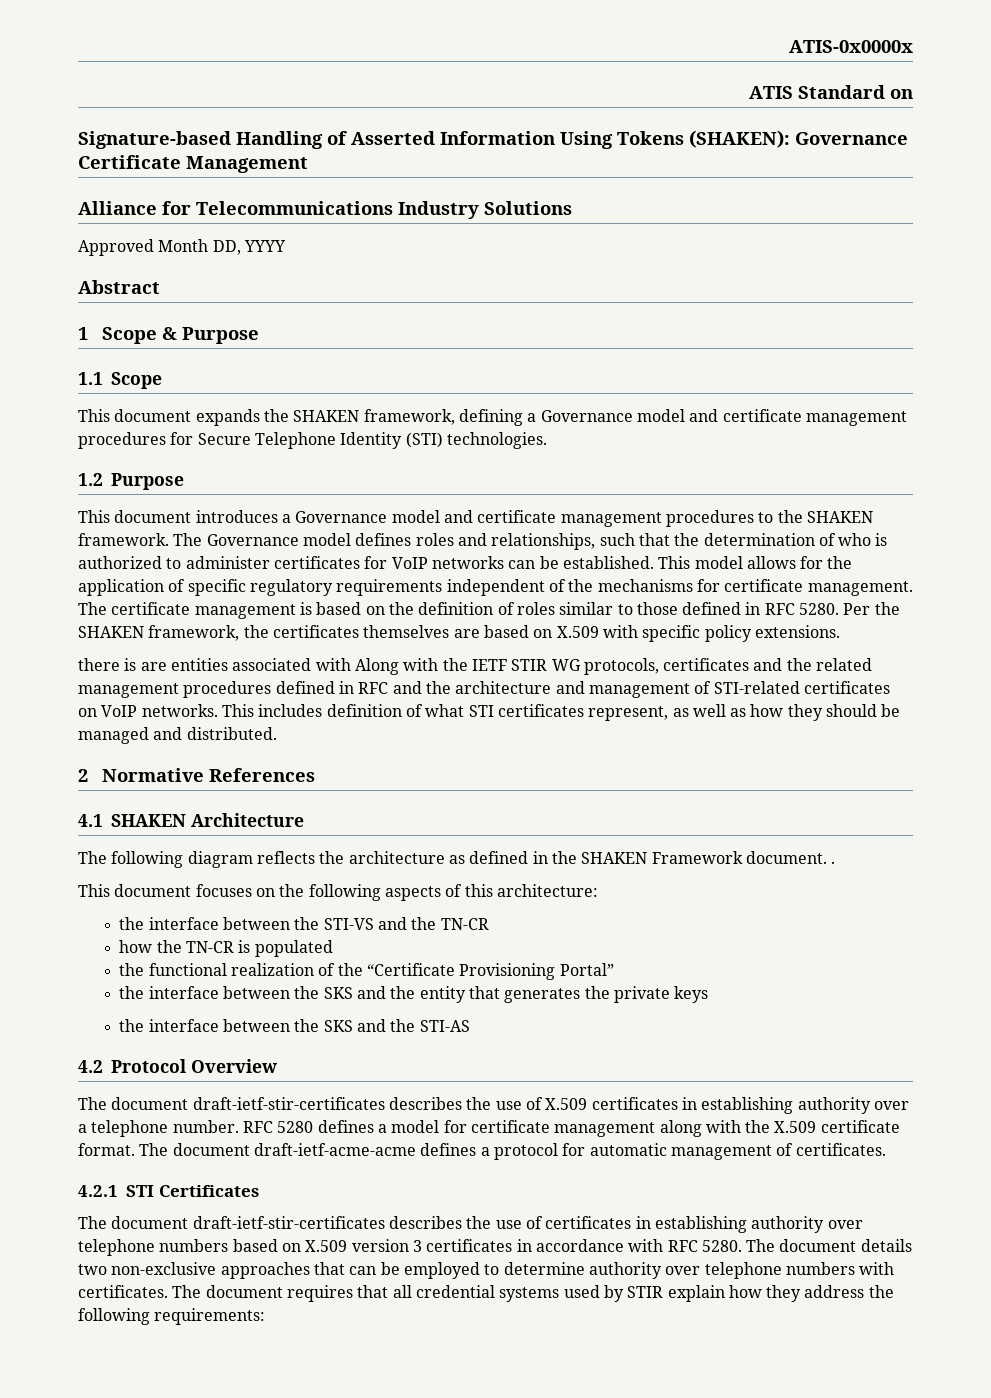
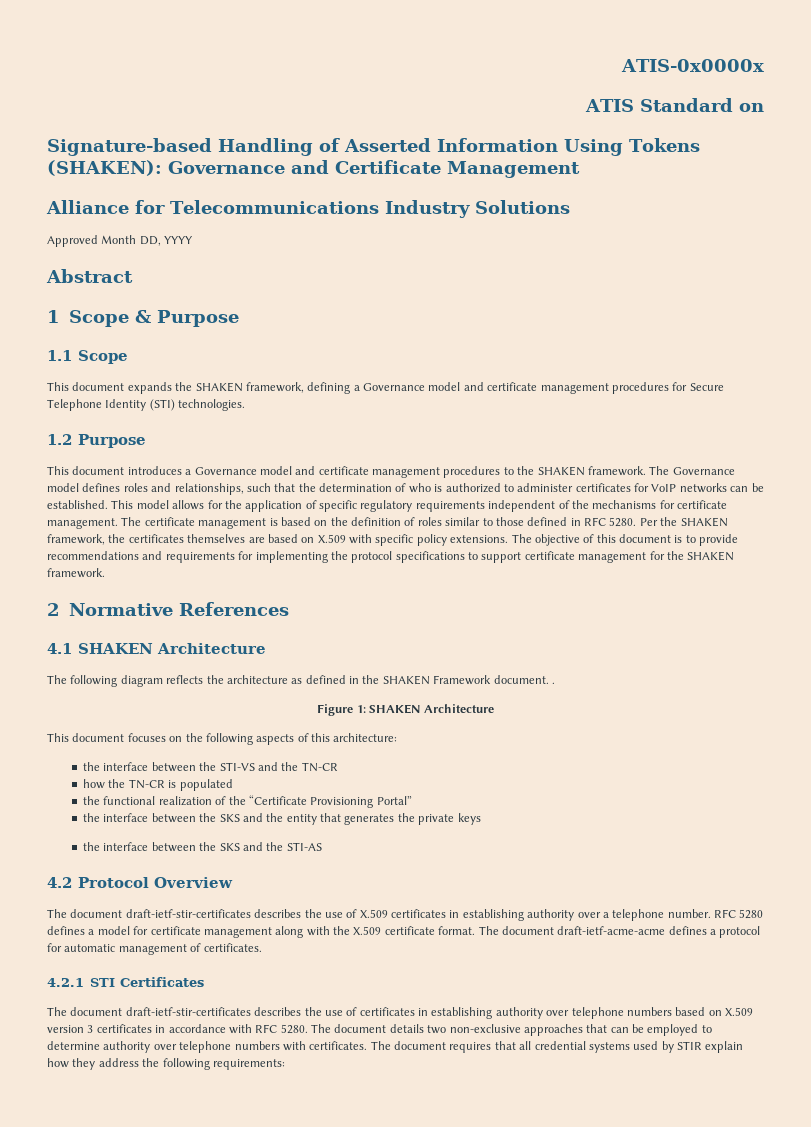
- Signature-based Handling of Asserted Information Using Tokens (SHAKEN): Governance Certificate Management
+ Signature-based Handling of Asserted Information Using Tokens (SHAKEN): Governance and Certificate Management
- Per the SHAKEN framework, the certificates themselves are based on X.509 with specific policy extensions.
- there is are entities associated with Along with the IETF STIR WG protocols, certificates and the related management procedures defined in RFC and the architecture and management of STI-related certificates on VoIP networks. This includes definition of what STI certificates represent, as well as how they should be managed and distributed.
+ Per the SHAKEN framework, the certificates themselves are based on X.509 with specific policy extensions. The objective of this document is to provide recommendations and requirements for implementing the protocol specifications to support certificate management for the SHAKEN framework.
+ Figure 1: SHAKEN Architecture

